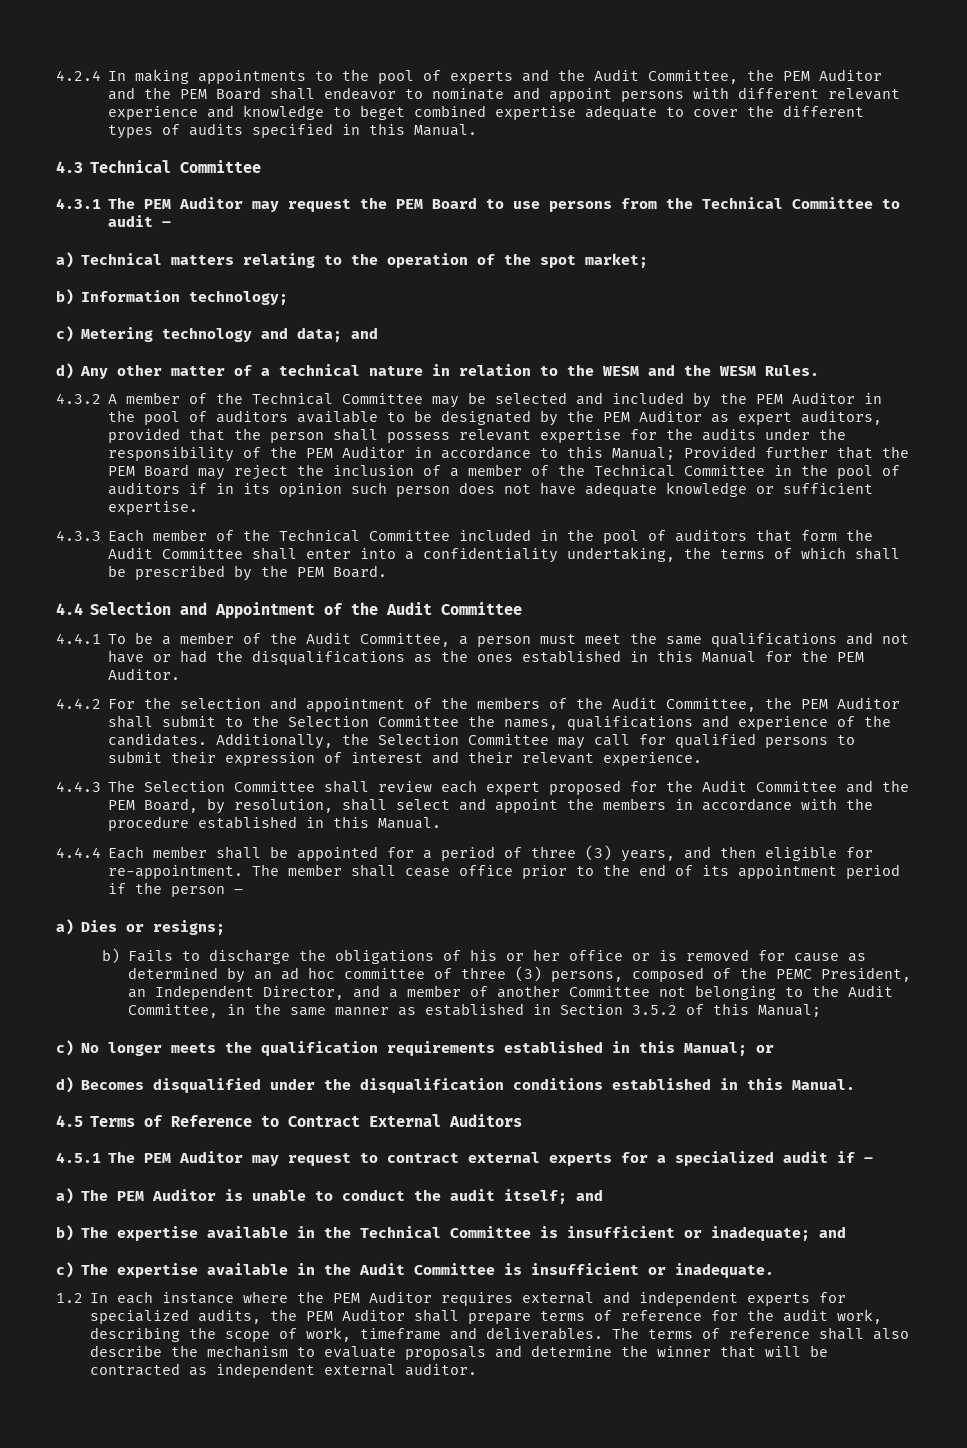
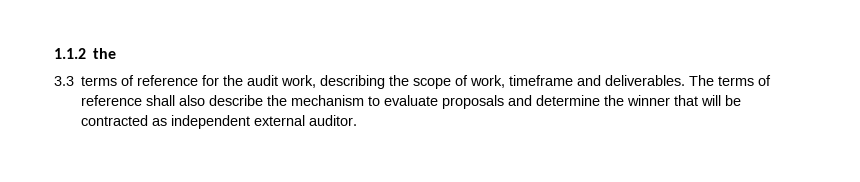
- 4.2.4 In making appointments to the pool of experts and the Audit Committee, the PEM Auditor and the PEM Board shall endeavor to nominate and appoint persons with different relevant experience and knowledge to beget combined expertise adequate to cover the different types of audits specified in this Manual.
- 4.3 Technical Committee
- 4.3.1 The PEM Auditor may request the PEM Board to use persons from the Technical Committee to audit –
- a) Technical matters relating to the operation of the spot market;
- b) Information technology;
- c) Metering technology and data; and
- d) Any other matter of a technical nature in relation to the WESM and the WESM Rules.
- 4.3.2 A member of the Technical Committee may be selected and included by the PEM Auditor in the pool of auditors available to be designated by the PEM Auditor as expert auditors, provided that the person shall possess relevant expertise for the audits under the responsibility of the PEM Auditor in accordance to this Manual; Provided further that the PEM Board may reject the inclusion of a member of the Technical Committee in the pool of auditors if in its opinion such person does not have adequate knowledge or sufficient expertise.
- 4.3.3 Each member of the Technical Committee included in the pool of auditors that form the Audit Committee shall enter into a confidentiality undertaking, the terms of which shall be prescribed by the PEM Board.
- 4.4 Selection and Appointment of the Audit Committee
- 4.4.1 To be a member of the Audit Committee, a person must meet the same qualifications and not have or had the disqualifications as the ones established in this Manual for the PEM Auditor.
- 4.4.2 For the selection and appointment of the members of the Audit Committee, the PEM Auditor shall submit to the Selection Committee the names, qualifications and experience of the candidates. Additionally, the Selection Committee may call for qualified persons to submit their expression of interest and their relevant experience.
- 4.4.3 The Selection Committee shall review each expert proposed for the Audit Committee and the PEM Board, by resolution, shall select and appoint the members in accordance with the procedure established in this Manual.
- 4.4.4 Each member shall be appointed for a period of three (3) years, and then eligible for re-appointment. The member shall cease office prior to the end of its appointment period if the person –
- a) Dies or resigns;
- b) Fails to discharge the obligations of his or her office or is removed for cause as determined by an ad hoc committee of three (3) persons, composed of the PEMC President, an Independent Director, and a member of another Committee not belonging to the Audit Committee, in the same manner as established in Section 3.5.2 of this Manual;
- c) No longer meets the qualification requirements established in this Manual; or
- d) Becomes disqualified under the disqualification conditions established in this Manual.
- 4.5 Terms of Reference to Contract External Auditors
- 4.5.1 The PEM Auditor may request to contract external experts for a specialized audit if –
- a) The PEM Auditor is unable to conduct the audit itself; and
- b) The expertise available in the Technical Committee is insufficient or inadequate; and
- c) The expertise available in the Audit Committee is insufficient or inadequate.
- 1.2 In each instance where the PEM Auditor requires external and independent experts for specialized audits, the PEM Auditor shall prepare terms of reference for the audit work, describing the scope of work, timeframe and deliverables.
+ 1.1.2 the
+ 3.3 terms of reference for the audit work, describing the scope of work, timeframe and deliverables.

